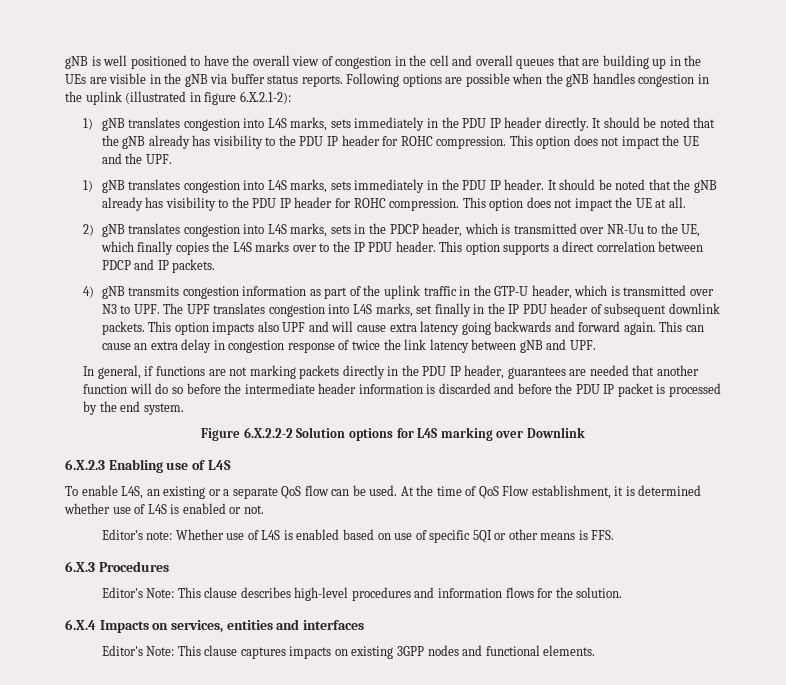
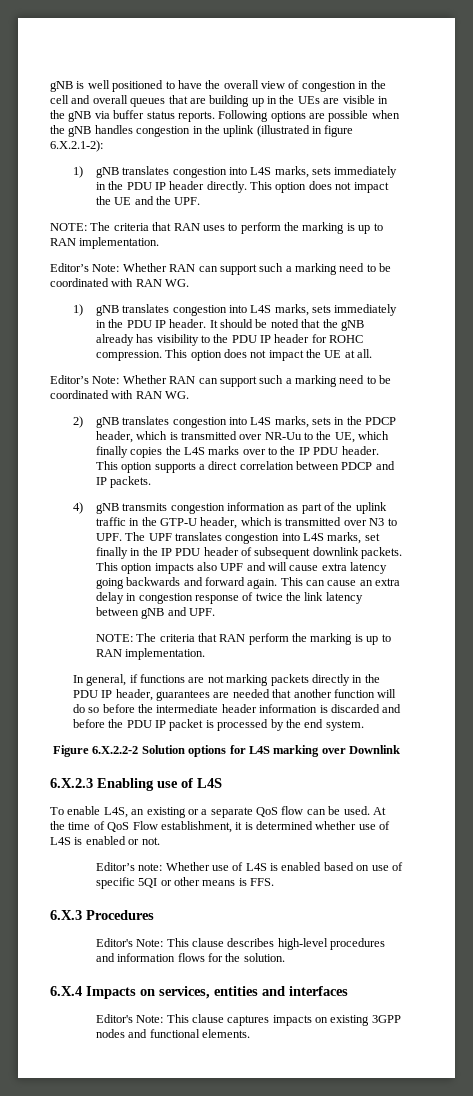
- 1) gNB translates congestion into L4S marks, sets immediately in the PDU IP header directly. It should be noted that the gNB already has visibility to the PDU IP header for ROHC compression.
+ 1) gNB translates congestion into L4S marks, sets immediately in the PDU IP header directly.
+ NOTE: The criteria that RAN uses to perform the marking is up to RAN implementation.
+ Editor’s Note: Whether RAN can support such a marking need to be coordinated with RAN WG.
  This option does not impact the UE at all.
+ Editor’s Note: Whether RAN can support such a marking need to be coordinated with RAN WG.
+ NOTE: The criteria that RAN perform the marking is up to RAN implementation.

